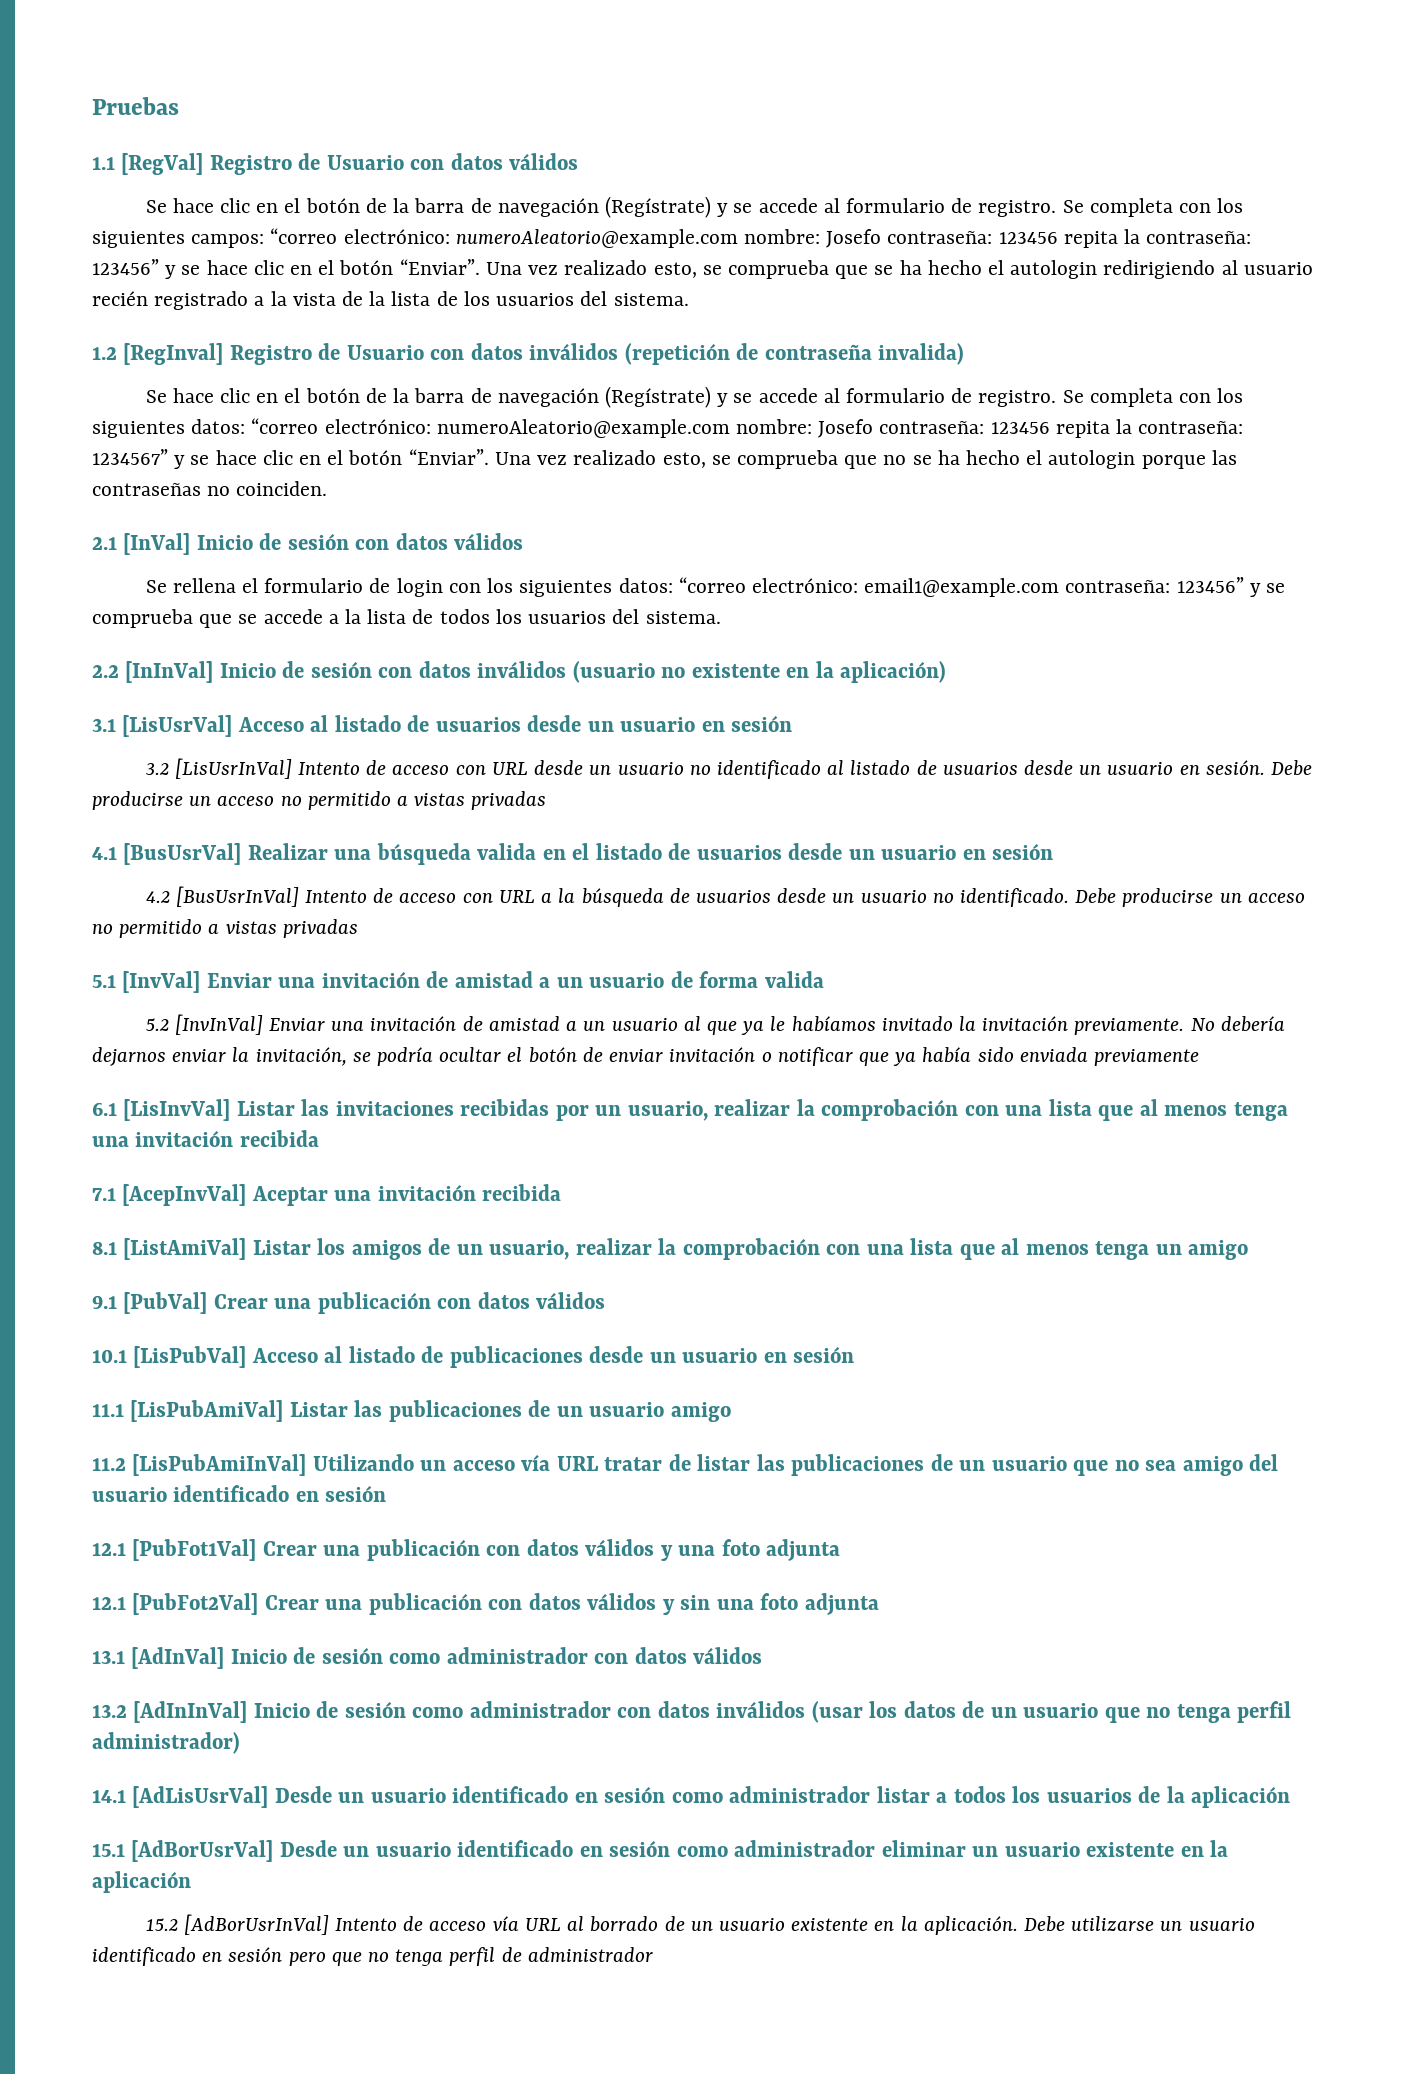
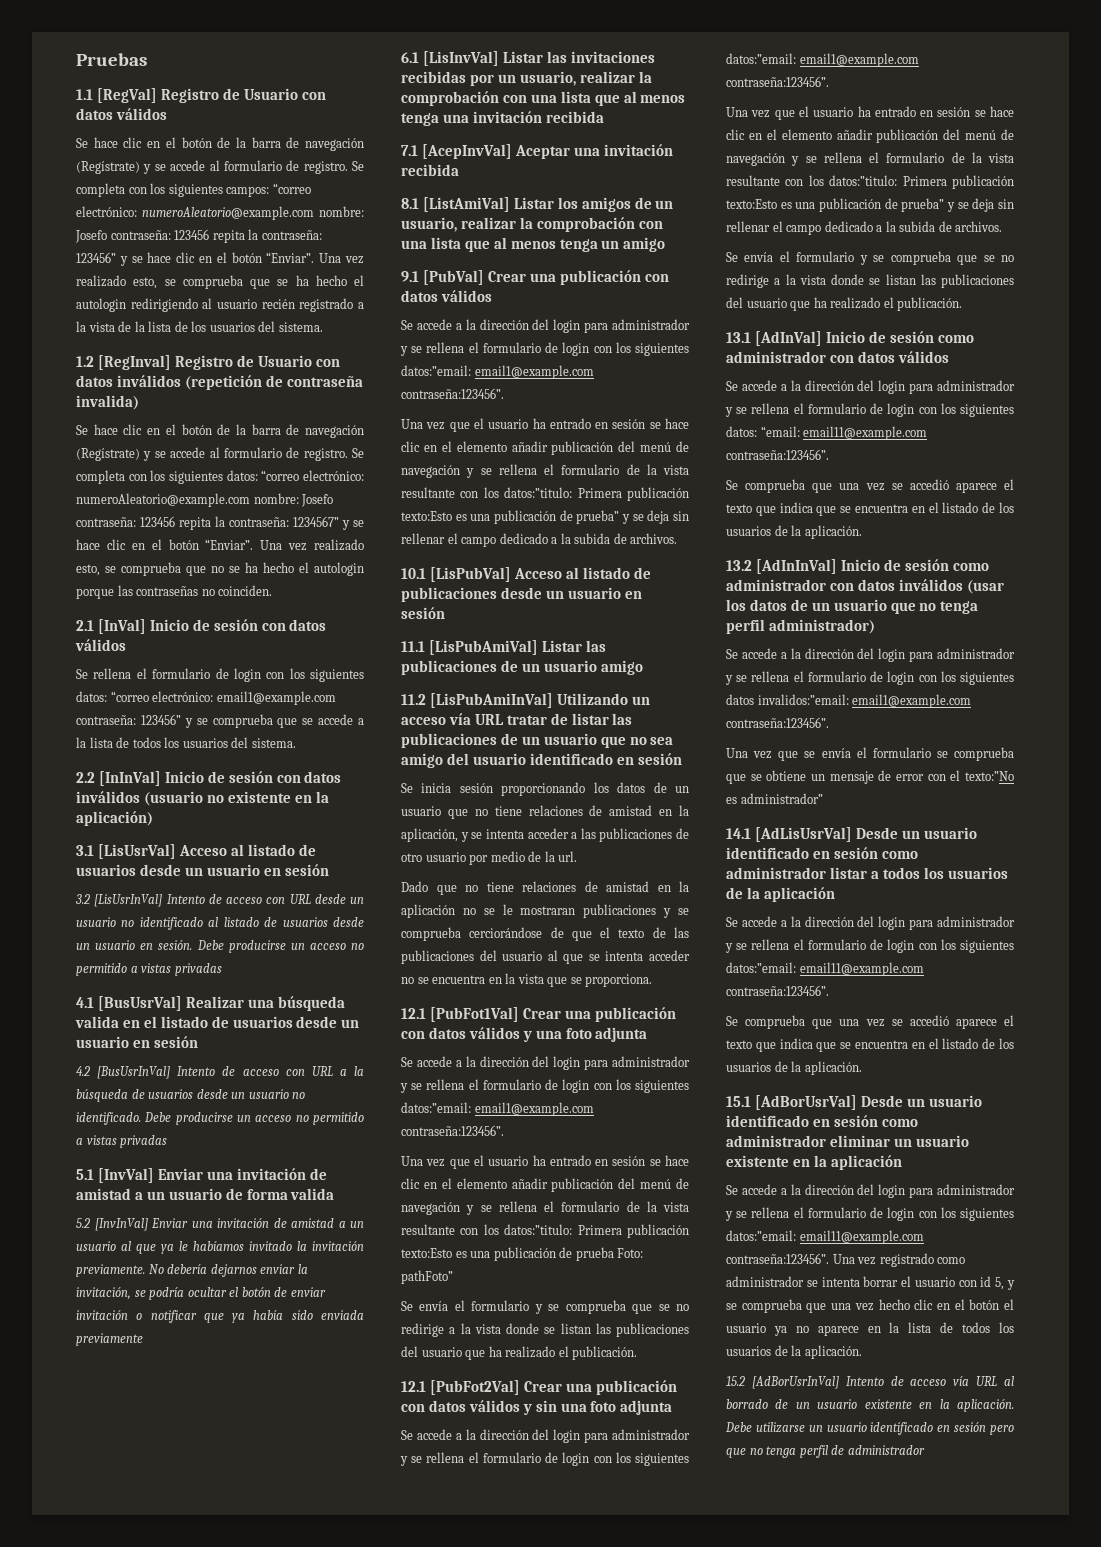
  9.1 [PubVal] Crear una publicación con datos válidos
+ Se accede a la dirección del login para administrador y se rellena el formulario de login con los siguientes datos:”email: email1@example.com contraseña:123456”.
+ Una vez que el usuario ha entrado en sesión se hace clic en el elemento añadir publicación del menú de navegación y se rellena el formulario de la vista resultante con los datos:”titulo: Primera publicación texto:Esto es una publicación de prueba” y se deja sin rellenar el campo dedicado a la subida de archivos.
+ Se inicia sesión proporcionando los datos de un usuario que no tiene relaciones de amistad en la aplicación, y se intenta acceder a las publicaciones de otro usuario por medio de la url.
+ Dado que no tiene relaciones de amistad en la aplicación no se le mostraran publicaciones y se comprueba cerciorándose de que el texto de las publicaciones del usuario al que se intenta acceder no se encuentra en la vista que se proporciona.
  12.1 [PubFot1Val] Crear una publicación con datos válidos y una foto adjunta
+ Se accede a la dirección del login para administrador y se rellena el formulario de login con los siguientes datos:”email: email1@example.com contraseña:123456”.
+ Una vez que el usuario ha entrado en sesión se hace clic en el elemento añadir publicación del menú de navegación y se rellena el formulario de la vista resultante con los datos:”titulo: Primera publicación texto:Esto es una publicación de prueba Foto: pathFoto”
+ Se envía el formulario y se comprueba que se no redirige a la vista donde se listan las publicaciones del usuario que ha realizado el publicación.
  12.1 [PubFot2Val] Crear una publicación con datos válidos y sin una foto adjunta
+ Se accede a la dirección del login para administrador y se rellena el formulario de login con los siguientes datos:”email: email1@example.com contraseña:123456”.
+ Una vez que el usuario ha entrado en sesión se hace clic en el elemento añadir publicación del menú de navegación y se rellena el formulario de la vista resultante con los datos:”titulo: Primera publicación texto:Esto es una publicación de prueba” y se deja sin rellenar el campo dedicado a la subida de archivos.
+ Se envía el formulario y se comprueba que se no redirige a la vista donde se listan las publicaciones del usuario que ha realizado el publicación.
+ Se accede a la dirección del login para administrador y se rellena el formulario de login con los siguientes datos: “email: email11@example.com contraseña:123456”.
+ Se comprueba que una vez se accedió aparece el texto que indica que se encuentra en el listado de los usuarios de la aplicación.
+ Se accede a la dirección del login para administrador y se rellena el formulario de login con los siguientes datos invalidos:”email: email1@example.com contraseña:123456”.
+ Una vez que se envía el formulario se comprueba que se obtiene un mensaje de error con el texto:”No es administrador”
  14.1 [AdLisUsrVal] Desde un usuario identificado en sesión como administrador listar a todos los usuarios de la aplicación
+ Se accede a la dirección del login para administrador y se rellena el formulario de login con los siguientes datos:”email: email11@example.com contraseña:123456”.
+ Se comprueba que una vez se accedió aparece el texto que indica que se encuentra en el listado de los usuarios de la aplicación.
+ Se accede a la dirección del login para administrador y se rellena el formulario de login con los siguientes datos:”email: email11@example.com contraseña:123456”. Una vez registrado como administrador se intenta borrar el usuario con id 5, y se comprueba que una vez hecho clic en el botón el usuario ya no aparece en la lista de todos los usuarios de la aplicación.

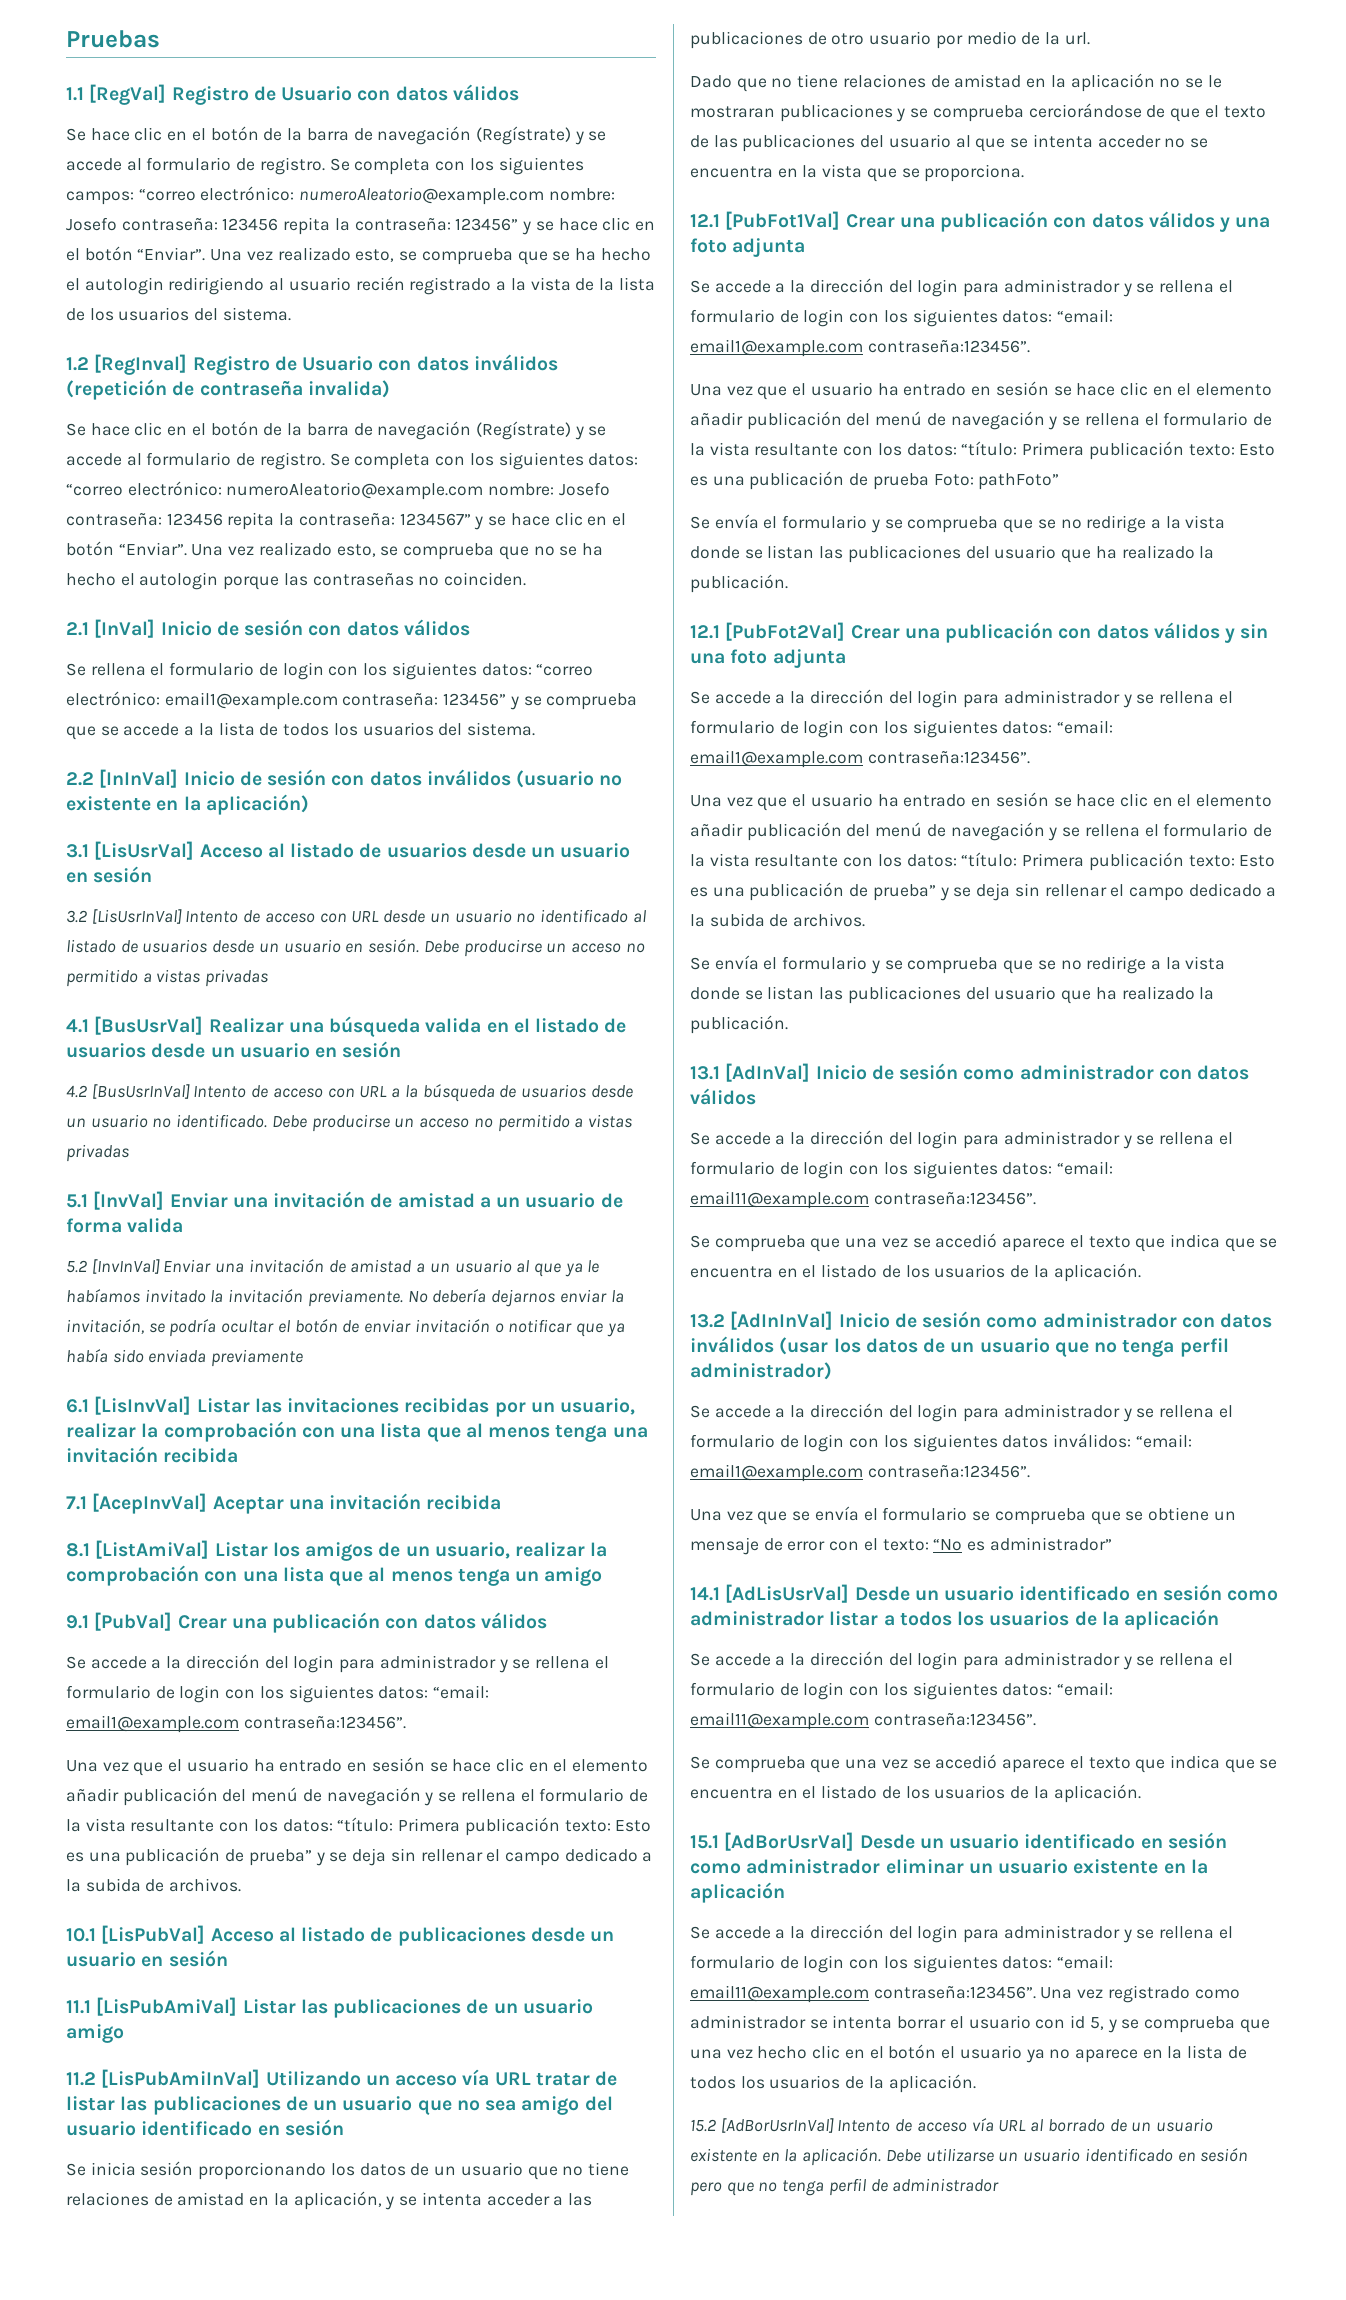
  9.1 [PubVal] Crear una publicación con datos válidos
- Se accede a la dirección del login para administrador y se rellena el formulario de login con los siguientes datos:”email: email1@example.com contraseña:123456”.
- Una vez que el usuario ha entrado en sesión se hace clic en el elemento añadir publicación del menú de navegación y se rellena el formulario de la vista resultante con los datos:”titulo: Primera publicación texto:Esto es una publicación de prueba” y se deja sin rellenar el campo dedicado a la subida de archivos.
+ Se accede a la dirección del login para administrador y se rellena el formulario de login con los siguientes datos: “email: email1@example.com contraseña:123456”.
+ Una vez que el usuario ha entrado en sesión se hace clic en el elemento añadir publicación del menú de navegación y se rellena el formulario de la vista resultante con los datos: “título: Primera publicación texto: Esto es una publicación de prueba” y se deja sin rellenar el campo dedicado a la subida de archivos.
  12.1 [PubFot1Val] Crear una publicación con datos válidos y una foto adjunta
- Se accede a la dirección del login para administrador y se rellena el formulario de login con los siguientes datos:”email: email1@example.com contraseña:123456”.
+ Se accede a la dirección del login para administrador y se rellena el formulario de login con los siguientes datos: “email: email1@example.com contraseña:123456”.
- Una vez que el usuario ha entrado en sesión se hace clic en el elemento añadir publicación del menú de navegación y se rellena el formulario de la vista resultante con los datos:”titulo: Primera publicación texto:Esto es una publicación de prueba Foto: pathFoto”
- Se envía el formulario y se comprueba que se no redirige a la vista donde se listan las publicaciones del usuario que ha realizado el publicación.
+ Una vez que el usuario ha entrado en sesión se hace clic en el elemento añadir publicación del menú de navegación y se rellena el formulario de la vista resultante con los datos: “título: Primera publicación texto: Esto es una publicación de prueba Foto: pathFoto”
+ Se envía el formulario y se comprueba que se no redirige a la vista donde se listan las publicaciones del usuario que ha realizado la publicación.
  12.1 [PubFot2Val] Crear una publicación con datos válidos y sin una foto adjunta
- Se accede a la dirección del login para administrador y se rellena el formulario de login con los siguientes datos:”email: email1@example.com contraseña:123456”.
- Una vez que el usuario ha entrado en sesión se hace clic en el elemento añadir publicación del menú de navegación y se rellena el formulario de la vista resultante con los datos:”titulo: Primera publicación texto:Esto es una publicación de prueba” y se deja sin rellenar el campo dedicado a la subida de archivos.
- Se envía el formulario y se comprueba que se no redirige a la vista donde se listan las publicaciones del usuario que ha realizado el publicación.
+ Se accede a la dirección del login para administrador y se rellena el formulario de login con los siguientes datos: “email: email1@example.com contraseña:123456”.
+ Una vez que el usuario ha entrado en sesión se hace clic en el elemento añadir publicación del menú de navegación y se rellena el formulario de la vista resultante con los datos: “título: Primera publicación texto: Esto es una publicación de prueba” y se deja sin rellenar el campo dedicado a la subida de archivos.
+ Se envía el formulario y se comprueba que se no redirige a la vista donde se listan las publicaciones del usuario que ha realizado la publicación.
- Se accede a la dirección del login para administrador y se rellena el formulario de login con los siguientes datos invalidos:”email: email1@example.com contraseña:123456”.
+ Se accede a la dirección del login para administrador y se rellena el formulario de login con los siguientes datos inválidos: “email: email1@example.com contraseña:123456”.
- Una vez que se envía el formulario se comprueba que se obtiene un mensaje de error con el texto:”No es administrador”
+ Una vez que se envía el formulario se comprueba que se obtiene un mensaje de error con el texto: “No es administrador”
  14.1 [AdLisUsrVal] Desde un usuario identificado en sesión como administrador listar a todos los usuarios de la aplicación
- Se accede a la dirección del login para administrador y se rellena el formulario de login con los siguientes datos:”email: email11@example.com contraseña:123456”.
+ Se accede a la dirección del login para administrador y se rellena el formulario de login con los siguientes datos: “email: email11@example.com contraseña:123456”.
  15.1 [AdBorUsrVal] Desde un usuario identificado en sesión como administrador eliminar un usuario existente en la aplicación
- Se accede a la dirección del login para administrador y se rellena el formulario de login con los siguientes datos:”email: email11@example.com contraseña:123456”.
+ Se accede a la dirección del login para administrador y se rellena el formulario de login con los siguientes datos: “email: email11@example.com contraseña:123456”.

